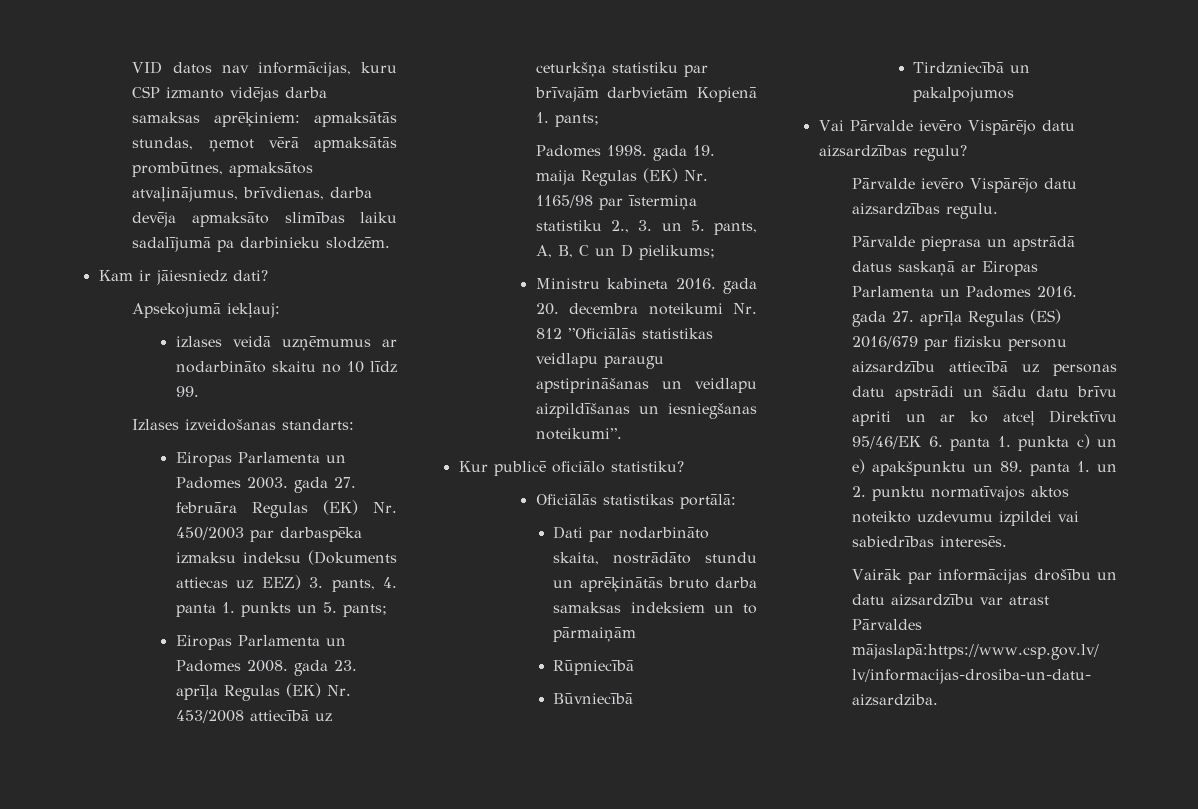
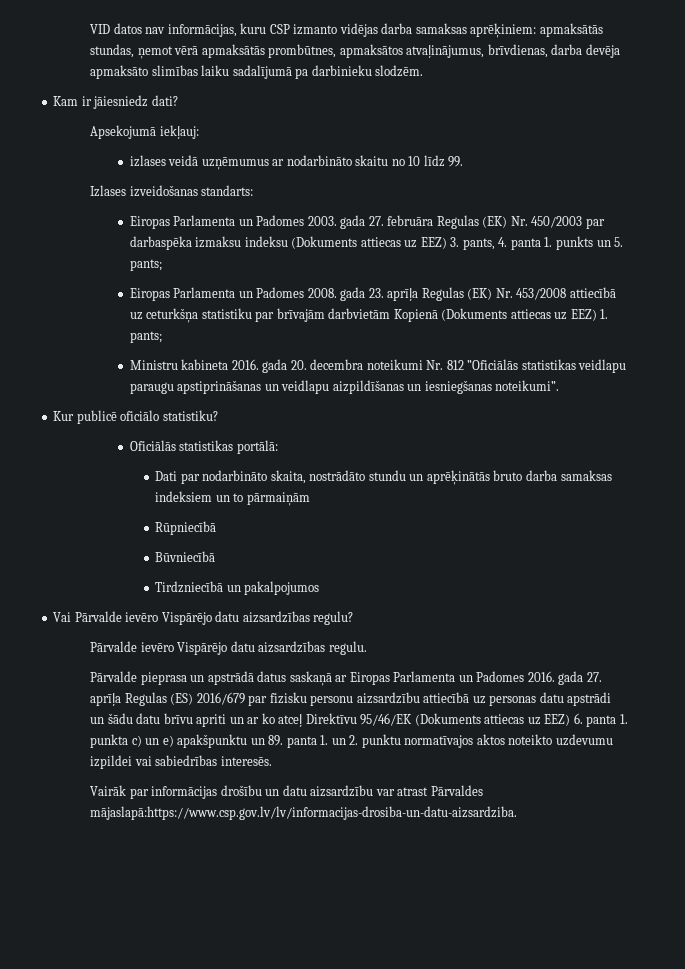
- Eiropas Parlamenta un Padomes 2008. gada 23. aprīļa Regulas (EK) Nr. 453/2008 attiecībā uz ceturkšņa statistiku par brīvajām darbvietām Kopienā 1. pants;
- Padomes 1998. gada 19. maija Regulas (EK) Nr. 1165/98 par īstermiņa statistiku 2., 3. un 5. pants, A, B, C un D pielikums;
+ Eiropas Parlamenta un Padomes 2008. gada 23. aprīļa Regulas (EK) Nr. 453/2008 attiecībā uz ceturkšņa statistiku par brīvajām darbvietām Kopienā (Dokuments attiecas uz EEZ) 1. pants;
- Pārvalde pieprasa un apstrādā datus saskaņā ar Eiropas Parlamenta un Padomes 2016. gada 27. aprīļa Regulas (ES) 2016/679 par fizisku personu aizsardzību attiecībā uz personas datu apstrādi un šādu datu brīvu apriti un ar ko atceļ Direktīvu 95/46/EK 6. panta 1. punkta c) un e) apakšpunktu un 89. panta 1. un 2. punktu normatīvajos aktos noteikto uzdevumu izpildei vai sabiedrības interesēs.
+ Pārvalde pieprasa un apstrādā datus saskaņā ar Eiropas Parlamenta un Padomes 2016. gada 27. aprīļa Regulas (ES) 2016/679 par fizisku personu aizsardzību attiecībā uz personas datu apstrādi un šādu datu brīvu apriti un ar ko atceļ Direktīvu 95/46/EK (Dokuments attiecas uz EEZ) 6. panta 1. punkta c) un e) apakšpunktu un 89. panta 1. un 2. punktu normatīvajos aktos noteikto uzdevumu izpildei vai sabiedrības interesēs.

